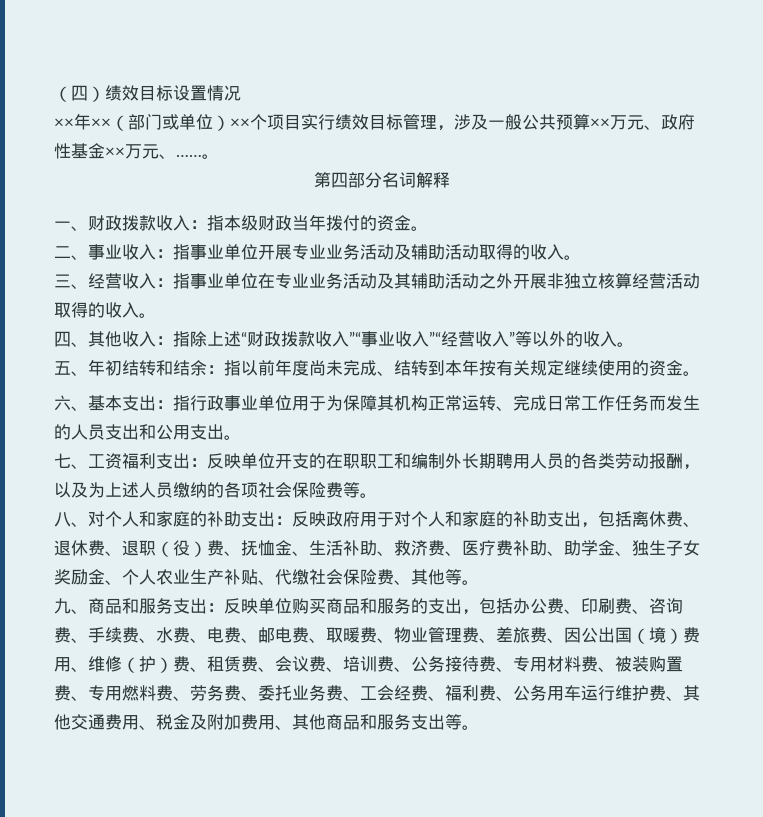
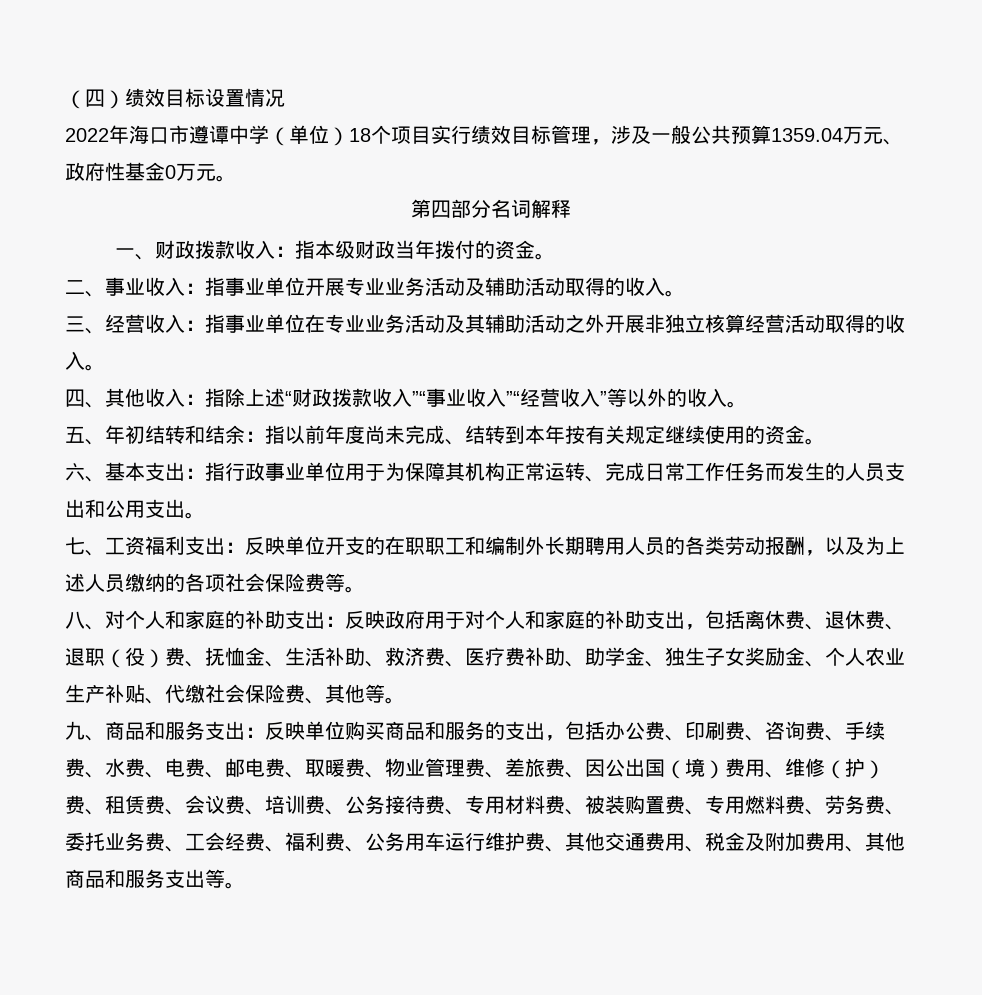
- ××年××（部门或单位）××个项目实行绩效目标管理，涉及一般公共预算××万元、政府性基金××万元、……。
+ 2022年海口市遵谭中学（单位）18个项目实行绩效目标管理，涉及一般公共预算1359.04万元、政府性基金0万元。

